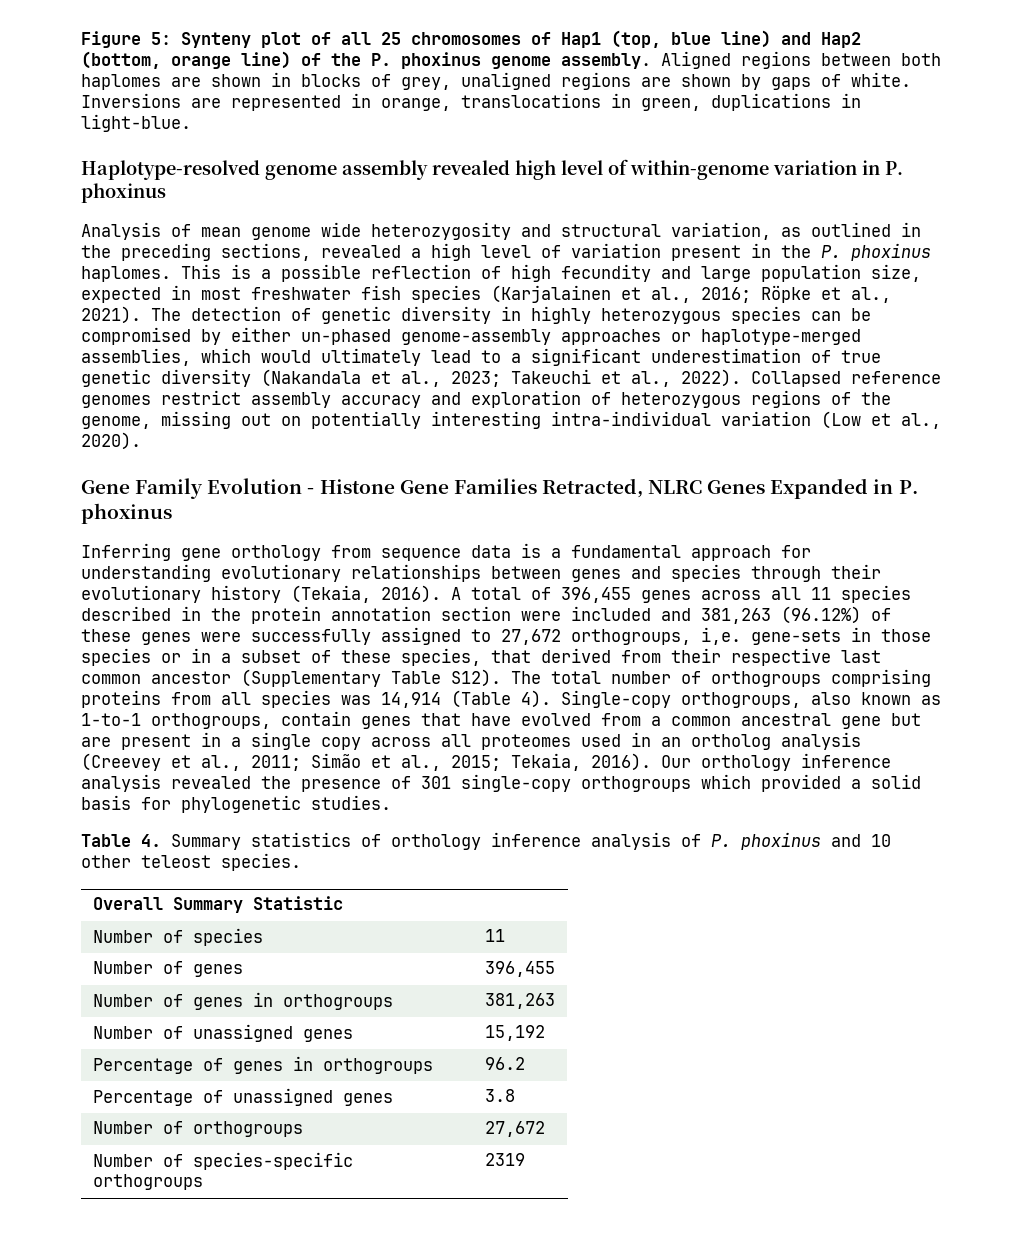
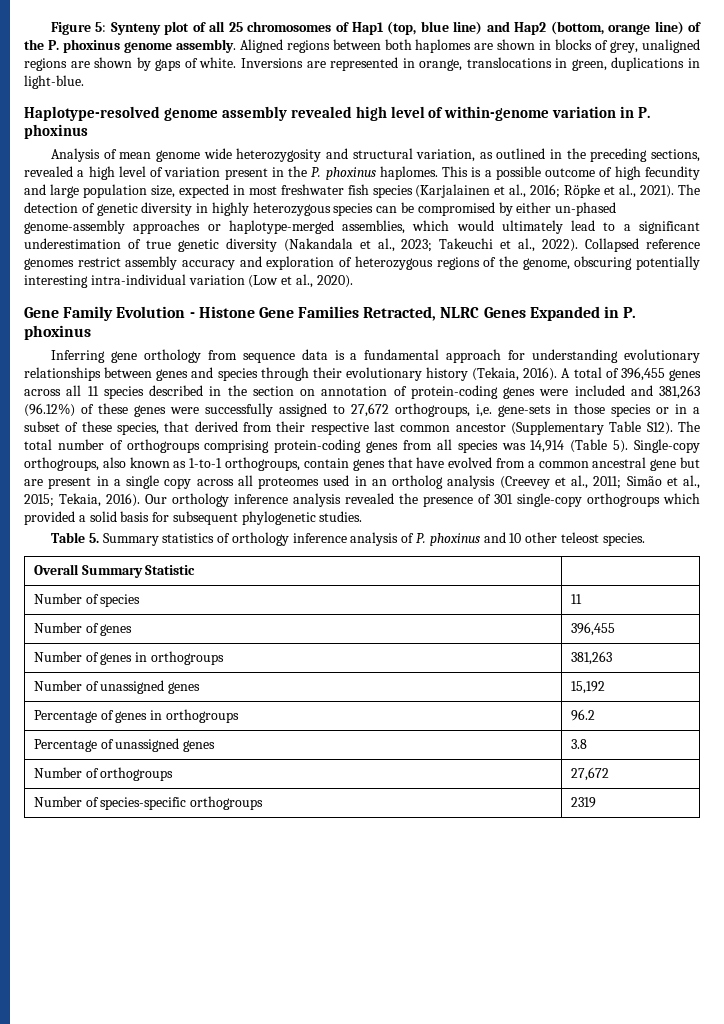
- This is a possible reflection of high fecundity and large population size, expected in most freshwater fish species (Karjalainen et al., 2016; Röpke et al., 2021).
+ This is a possible outcome of high fecundity and large population size, expected in most freshwater fish species (Karjalainen et al., 2016; Röpke et al., 2021).
- Collapsed reference genomes restrict assembly accuracy and exploration of heterozygous regions of the genome, missing out on potentially interesting intra-individual variation (Low et al., 2020).
+ Collapsed reference genomes restrict assembly accuracy and exploration of heterozygous regions of the genome, obscuring potentially interesting intra-individual variation (Low et al., 2020).
- A total of 396,455 genes across all 11 species described in the protein annotation section were included and 381,263 (96.12%) of these genes were successfully assigned to 27,672 orthogroups, i,e. gene-sets in those species or in a subset of these species, that derived from their respective last common ancestor (Supplementary Table S12).
+ A total of 396,455 genes across all 11 species described in the section on annotation of protein-coding genes were included and 381,263 (96.12%) of these genes were successfully assigned to 27,672 orthogroups, i,e. gene-sets in those species or in a subset of these species, that derived from their respective last common ancestor (Supplementary Table S12).
- The total number of orthogroups comprising proteins from all species was 14,914 (Table 4).
+ The total number of orthogroups comprising protein-coding genes from all species was 14,914 (Table 5).
- Our orthology inference analysis revealed the presence of 301 single-copy orthogroups which provided a solid basis for phylogenetic studies.
+ Our orthology inference analysis revealed the presence of 301 single-copy orthogroups which provided a solid basis for subsequent phylogenetic studies.
- Table 4. Summary statistics of orthology inference analysis of P. phoxinus and 10 other teleost species.
+ Table 5. Summary statistics of orthology inference analysis of P. phoxinus and 10 other teleost species.

